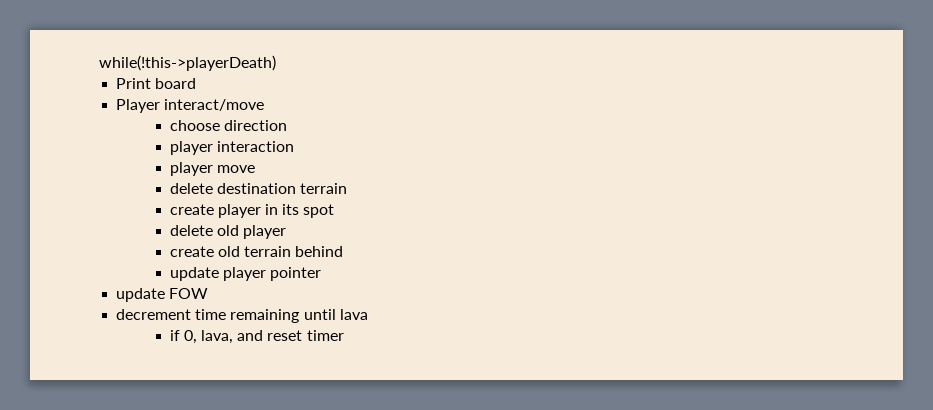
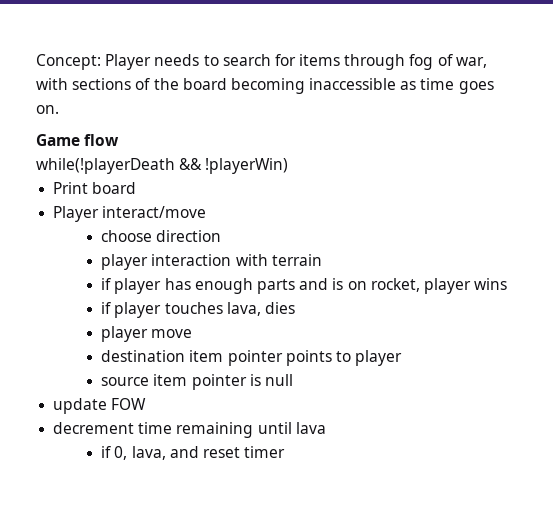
- while(!this->playerDeath)
+ Concept: Player needs to search for items through fog of war, with sections of the board becoming inaccessible as time goes on.
+ Game flow
+ while(!playerDeath && !playerWin)
- player interaction
+ player interaction with terrain
+ if player has enough parts and is on rocket, player wins
+ if player touches lava, dies
  player move
- delete destination terrain
- create player in its spot
- delete old player
- create old terrain behind
- update player pointer
+ destination item pointer points to player
+ source item pointer is null

